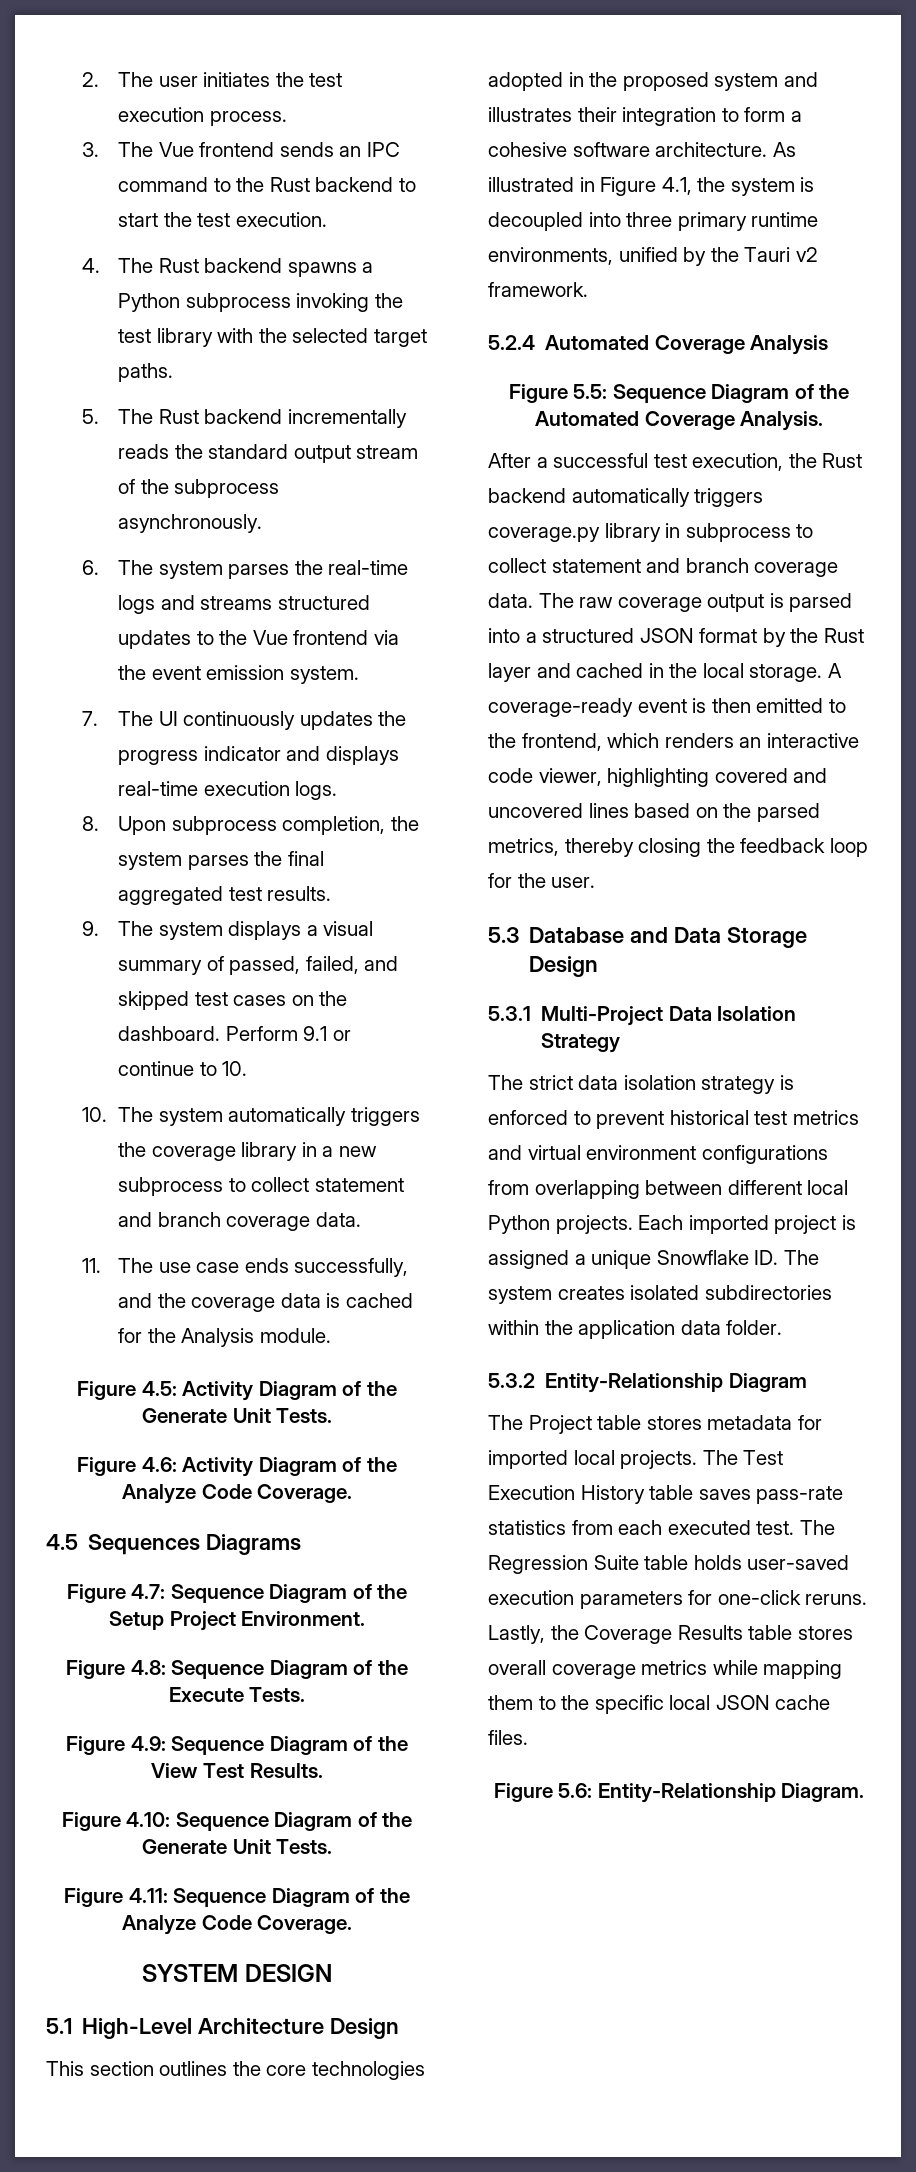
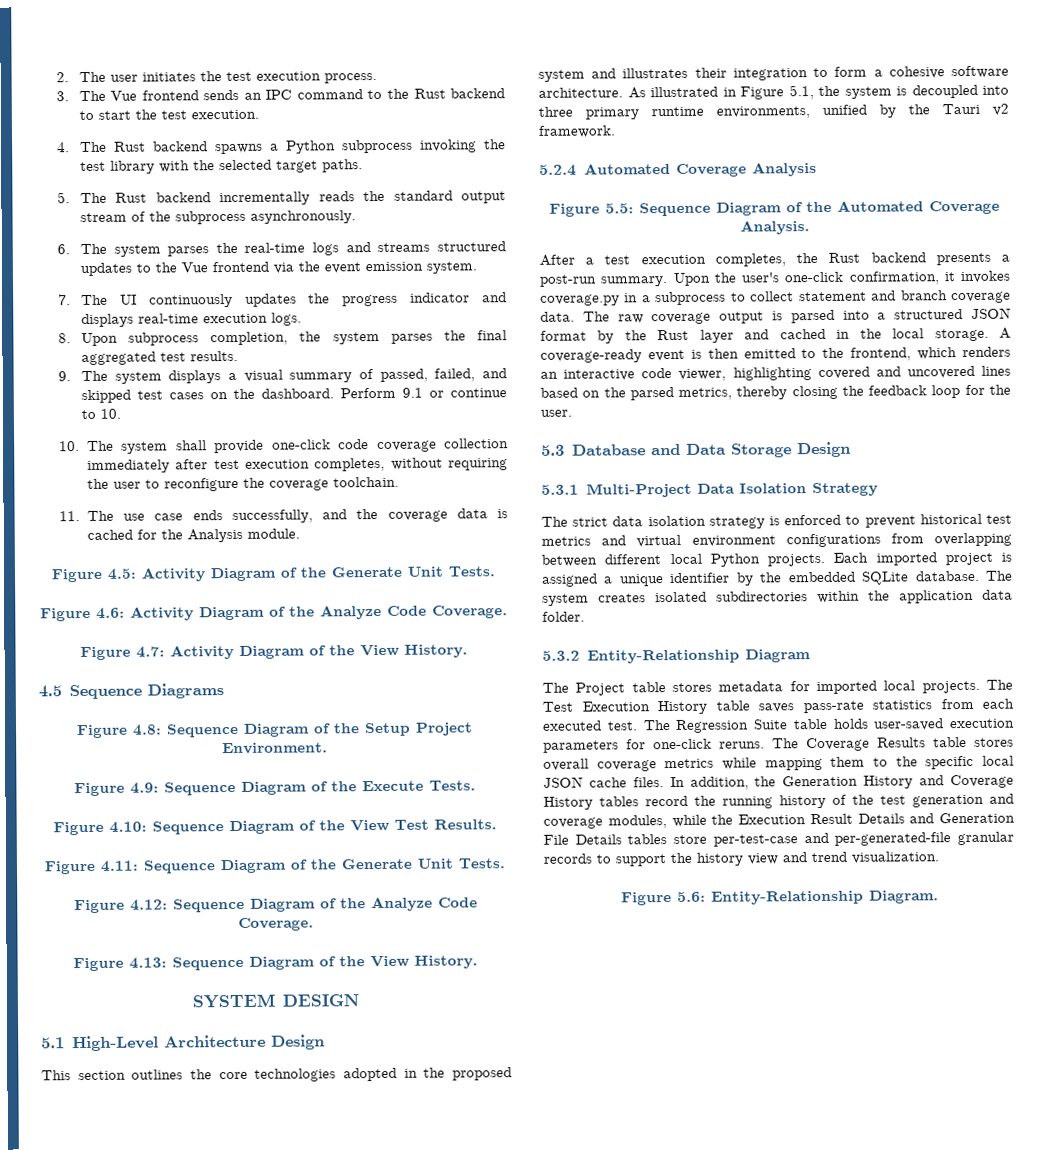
- 10. The system automatically triggers the coverage library in a new subprocess to collect statement and branch coverage data.
+ 10. The system shall provide one-click code coverage collection immediately after test execution completes, without requiring the user to reconfigure the coverage toolchain.
+ Figure 4.7: Activity Diagram of the View History.
- 4.5 Sequences Diagrams
+ 4.5 Sequence Diagrams
- Figure 4.7: Sequence Diagram of the Setup Project Environment.
+ Figure 4.8: Sequence Diagram of the Setup Project Environment.
- Figure 4.8: Sequence Diagram of the Execute Tests.
+ Figure 4.9: Sequence Diagram of the Execute Tests.
- Figure 4.9: Sequence Diagram of the View Test Results.
+ Figure 4.10: Sequence Diagram of the View Test Results.
- Figure 4.10: Sequence Diagram of the Generate Unit Tests.
+ Figure 4.11: Sequence Diagram of the Generate Unit Tests.
- Figure 4.11: Sequence Diagram of the Analyze Code Coverage.
+ Figure 4.12: Sequence Diagram of the Analyze Code Coverage.
+ Figure 4.13: Sequence Diagram of the View History.
- As illustrated in Figure 4.1, the system is decoupled into three primary runtime environments, unified by the Tauri v2 framework.
+ As illustrated in Figure 5.1, the system is decoupled into three primary runtime environments, unified by the Tauri v2 framework.
- After a successful test execution, the Rust backend automatically triggers coverage.py library in subprocess to collect statement and branch coverage data.
+ After a test execution completes, the Rust backend presents a post-run summary. Upon the user's one-click confirmation, it invokes coverage.py in a subprocess to collect statement and branch coverage data.
- Each imported project is assigned a unique Snowflake ID. The system creates isolated subdirectories within the application data folder.
+ Each imported project is assigned a unique identifier by the embedded SQLite database. The system creates isolated subdirectories within the application data folder.
- Lastly, the Coverage Results table stores overall coverage metrics while mapping them to the specific local JSON cache files.
+ The Coverage Results table stores overall coverage metrics while mapping them to the specific local JSON cache files. In addition, the Generation History and Coverage History tables record the running history of the test generation and coverage modules, while the Execution Result Details and Generation File Details tables store per-test-case and per-generated-file granular records to support the history view and trend visualization.

